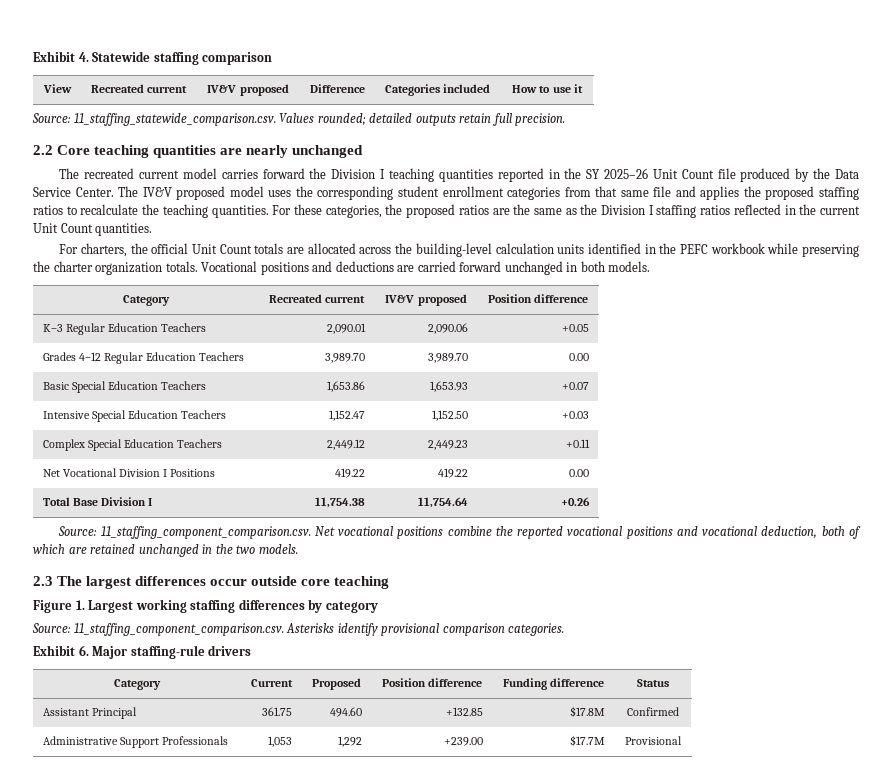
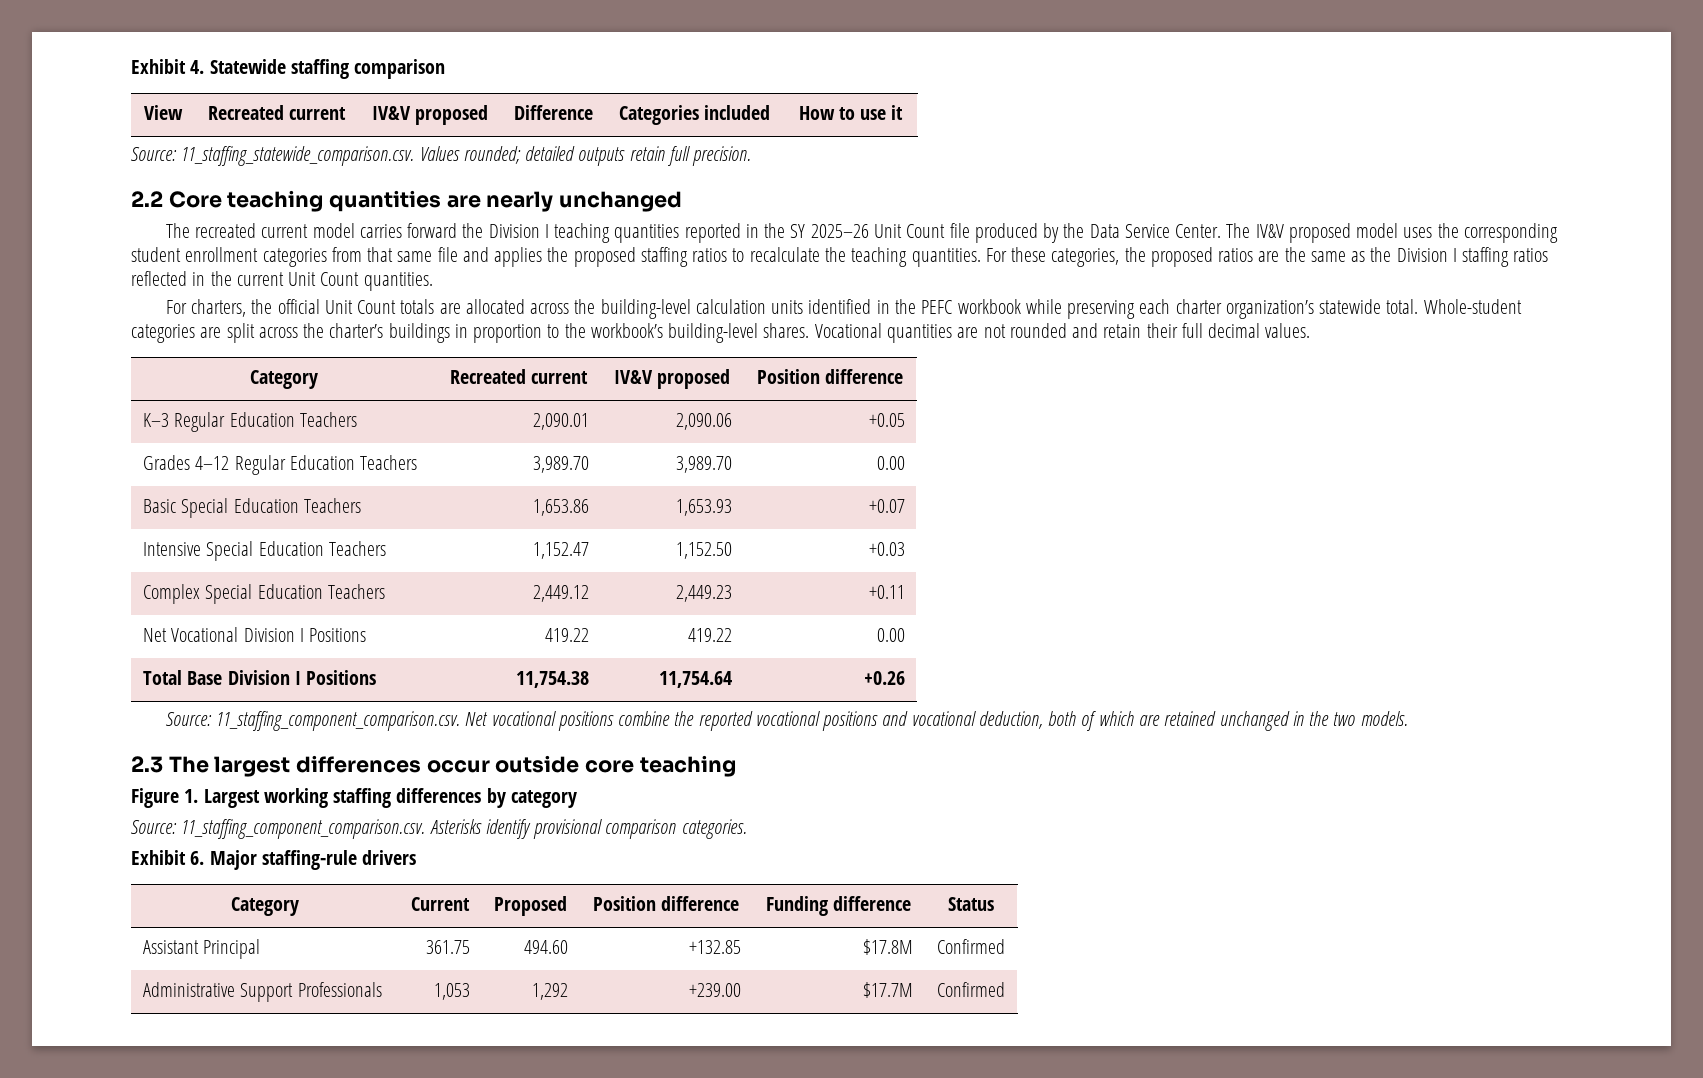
- For charters, the official Unit Count totals are allocated across the building-level calculation units identified in the PEFC workbook while preserving the charter organization totals. Vocational positions and deductions are carried forward unchanged in both models.
+ For charters, the official Unit Count totals are allocated across the building-level calculation units identified in the PEFC workbook while preserving each charter organization’s statewide total. Whole-student categories are split across the charter’s buildings in proportion to the workbook’s building-level shares. Vocational quantities are not rounded and retain their full decimal values.
- Total Base Division I | 11,754.38 | 11,754.64 | +0.26
+ Total Base Division I Positions | 11,754.38 | 11,754.64 | +0.26
- Administrative Support Professionals | 1,053 | 1,292 | +239.00 | $17.7M | Provisional
+ Administrative Support Professionals | 1,053 | 1,292 | +239.00 | $17.7M | Confirmed

